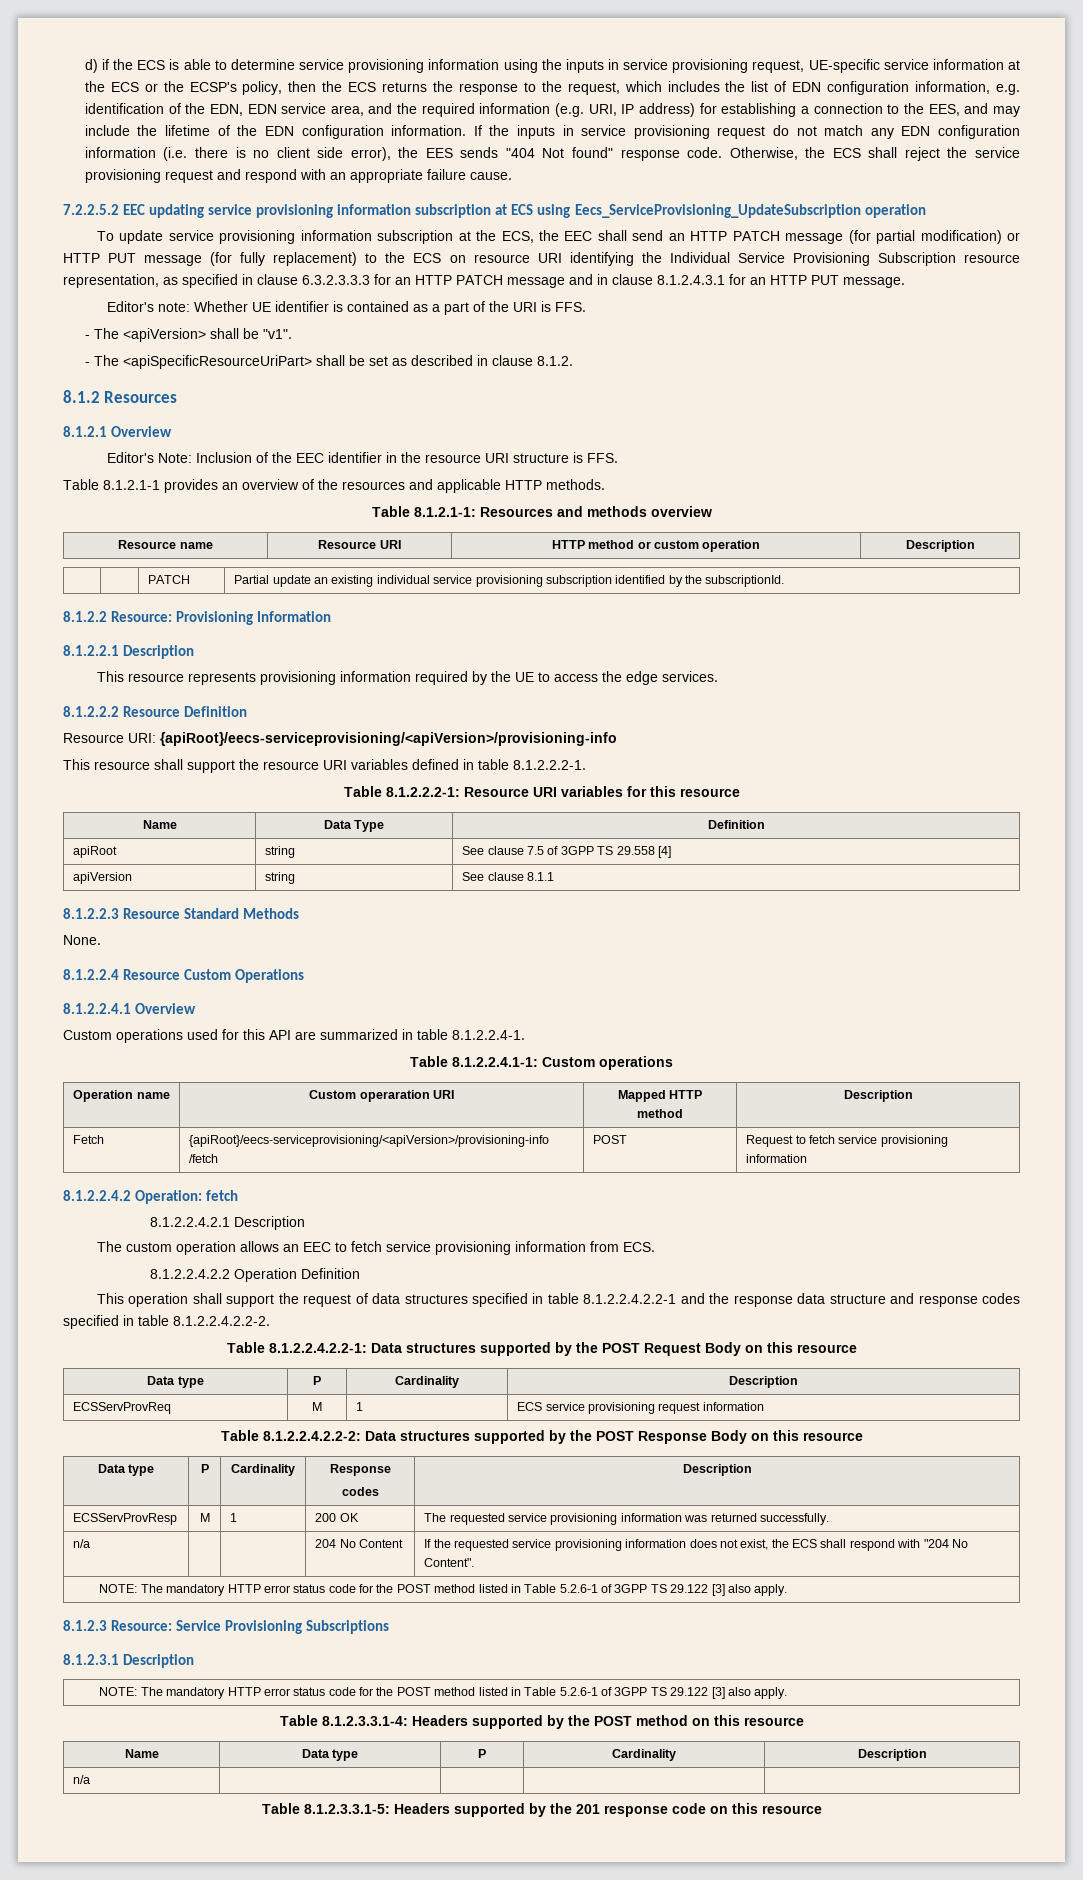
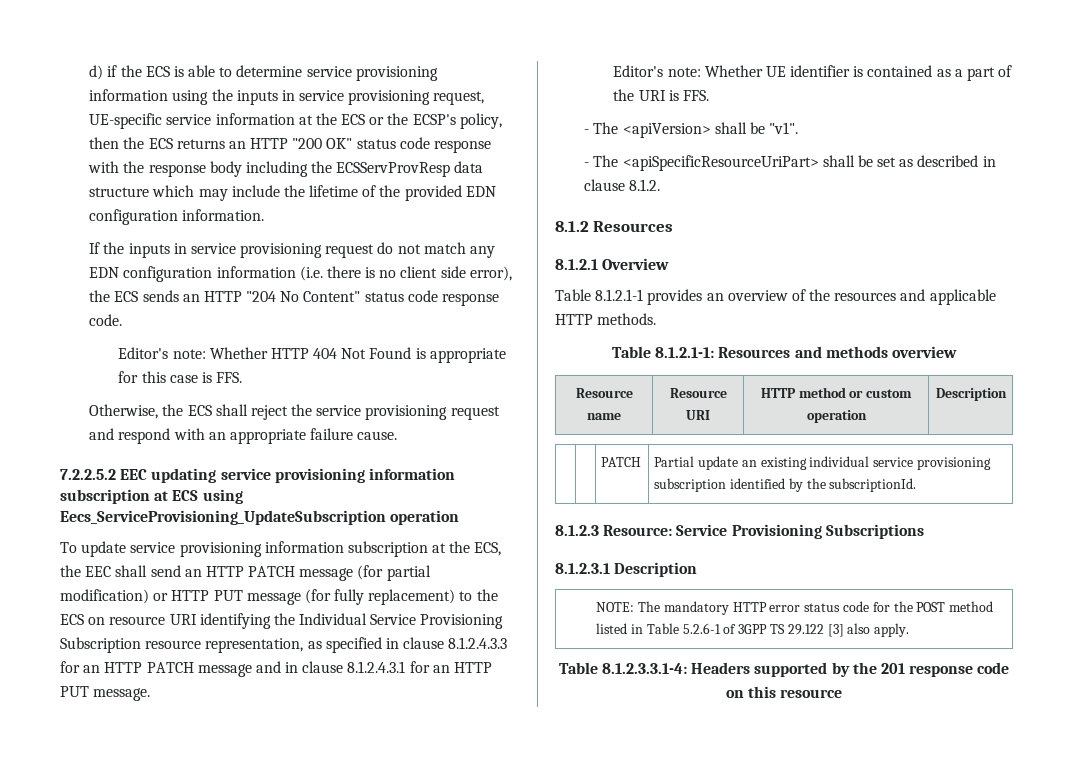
- d) if the ECS is able to determine service provisioning information using the inputs in service provisioning request, UE-specific service information at the ECS or the ECSP's policy, then the ECS returns the response to the request, which includes the list of EDN configuration information, e.g. identification of the EDN, EDN service area, and the required information (e.g. URI, IP address) for establishing a connection to the EES, and may include the lifetime of the EDN configuration information. If the inputs in service provisioning request do not match any EDN configuration information (i.e. there is no client side error), the EES sends "404 Not found" response code. Otherwise, the ECS shall reject the service provisioning request and respond with an appropriate failure cause.
+ d) if the ECS is able to determine service provisioning information using the inputs in service provisioning request, UE-specific service information at the ECS or the ECSP's policy, then the ECS returns an HTTP "200 OK" status code response with the response body including the ECSServProvResp data structure which may include the lifetime of the provided EDN configuration information.
+ If the inputs in service provisioning request do not match any EDN configuration information (i.e. there is no client side error), the ECS sends an HTTP "204 No Content" status code response code.
+ Editor's note: Whether HTTP 404 Not Found is appropriate for this case is FFS.
+ Otherwise, the ECS shall reject the service provisioning request and respond with an appropriate failure cause.
- To update service provisioning information subscription at the ECS, the EEC shall send an HTTP PATCH message (for partial modification) or HTTP PUT message (for fully replacement) to the ECS on resource URI identifying the Individual Service Provisioning Subscription resource representation, as specified in clause 6.3.2.3.3.3 for an HTTP PATCH message and in clause 8.1.2.4.3.1 for an HTTP PUT message.
+ To update service provisioning information subscription at the ECS, the EEC shall send an HTTP PATCH message (for partial modification) or HTTP PUT message (for fully replacement) to the ECS on resource URI identifying the Individual Service Provisioning Subscription resource representation, as specified in clause 8.1.2.4.3.3 for an HTTP PATCH message and in clause 8.1.2.4.3.1 for an HTTP PUT message.
- Editor's Note: Inclusion of the EEC identifier in the resource URI structure is FFS.
- 8.1.2.2 Resource: Provisioning Information
- 8.1.2.2.1 Description
- This resource represents provisioning information required by the UE to access the edge services.
- 8.1.2.2.2 Resource Definition
- Resource URI: {apiRoot}/eecs-serviceprovisioning/<apiVersion>/provisioning-info
- This resource shall support the resource URI variables defined in table 8.1.2.2.2-1.
- Table 8.1.2.2.2-1: Resource URI variables for this resource
- Name | Data Type | Definition
- apiRoot | string | See clause 7.5 of 3GPP TS 29.558 [4]
- apiVersion | string | See clause 8.1.1
- 8.1.2.2.3 Resource Standard Methods
- None.
- 8.1.2.2.4 Resource Custom Operations
- 8.1.2.2.4.1 Overview
- Custom operations used for this API are summarized in table 8.1.2.2.4-1.
- Table 8.1.2.2.4.1-1: Custom operations
- Operation name | Custom operaration URI | Mapped HTTP method | Description
- Fetch | {apiRoot}/eecs-serviceprovisioning/<apiVersion>/provisioning-info /fetch | POST | Request to fetch service provisioning information
- 8.1.2.2.4.2 Operation: fetch
- 8.1.2.2.4.2.1 Description
- The custom operation allows an EEC to fetch service provisioning information from ECS.
- 8.1.2.2.4.2.2 Operation Definition
- This operation shall support the request of data structures specified in table 8.1.2.2.4.2.2-1 and the response data structure and response codes specified in table 8.1.2.2.4.2.2-2.
- Table 8.1.2.2.4.2.2-1: Data structures supported by the POST Request Body on this resource
- Data type | P | Cardinality | Description
- ECSServProvReq | M | 1 | ECS service provisioning request information
- Table 8.1.2.2.4.2.2-2: Data structures supported by the POST Response Body on this resource
- Data type | P | Cardinality | Response
- codes | Description
- ECSServProvResp | M | 1 | 200 OK | The requested service provisioning information was returned successfully.
- n/a | | | 204 No Content | If the requested service provisioning information does not exist, the ECS shall respond with "204 No Content".
- NOTE: The mandatory HTTP error status code for the POST method listed in Table 5.2.6-1 of 3GPP TS 29.122 [3] also apply.
- Table 8.1.2.3.3.1-4: Headers supported by the POST method on this resource
- Name | Data type | P | Cardinality | Description
- n/a | | | |
- Table 8.1.2.3.3.1-5: Headers supported by the 201 response code on this resource
+ Table 8.1.2.3.3.1-4: Headers supported by the 201 response code on this resource

